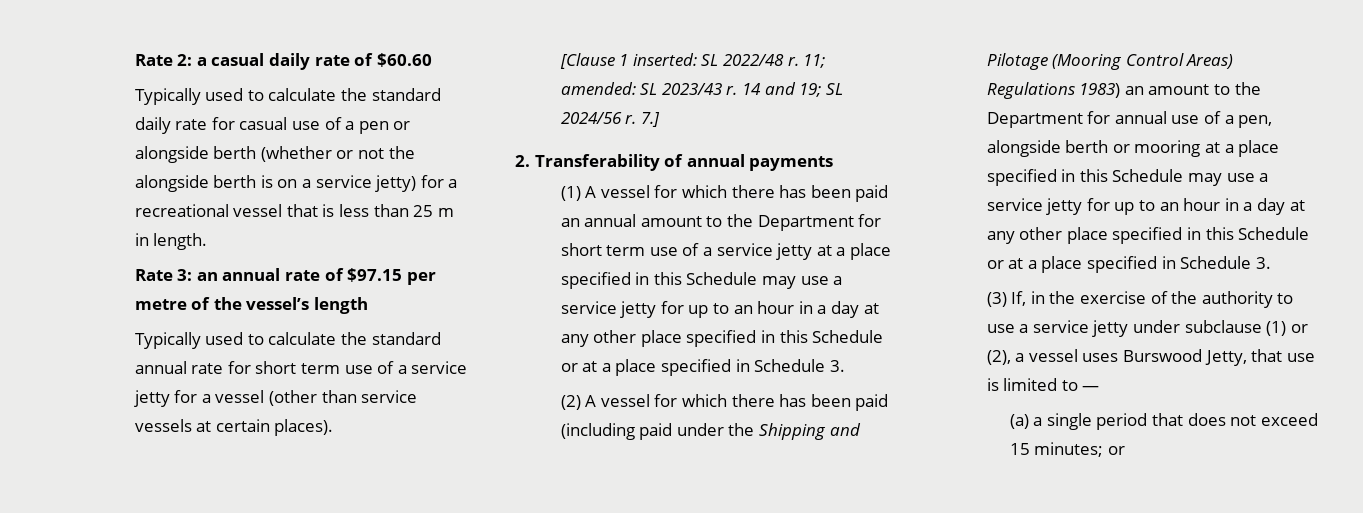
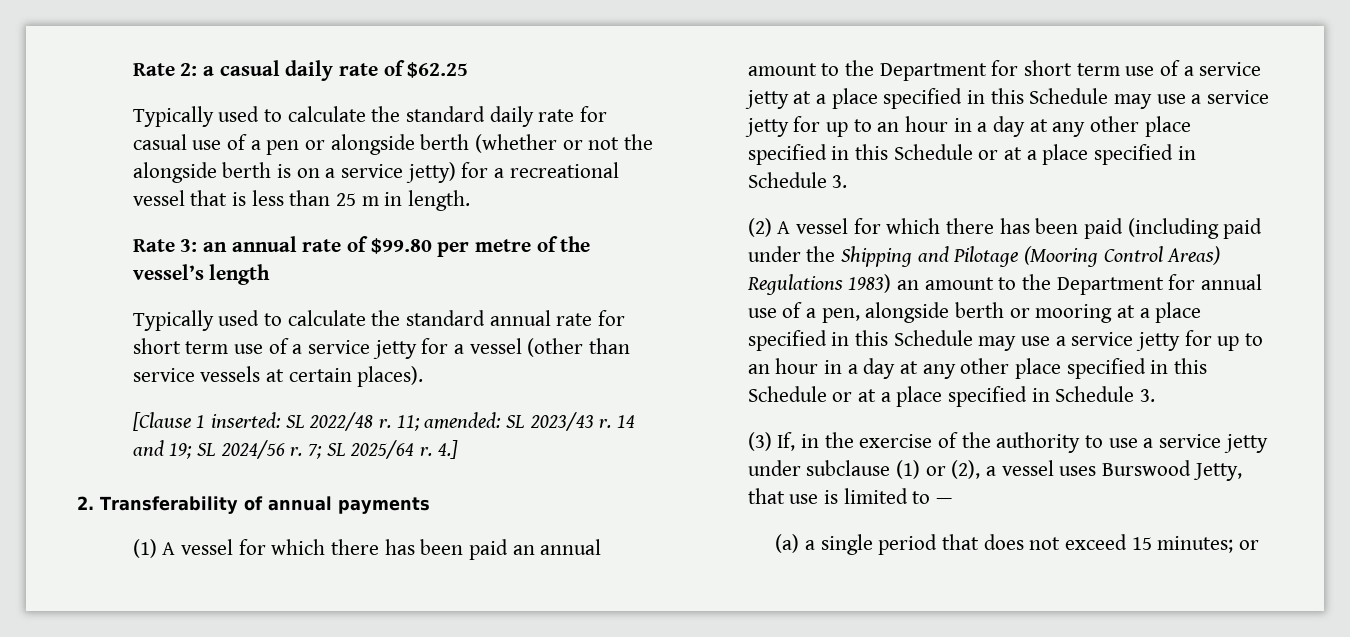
- Rate 2: a casual daily rate of $60.60
+ Rate 2: a casual daily rate of $62.25
- Rate 3: an annual rate of $97.15 per metre of the vessel’s length
+ Rate 3: an annual rate of $99.80 per metre of the vessel’s length
- 7.]
+ 7; SL 2025/64 r. 4.]

